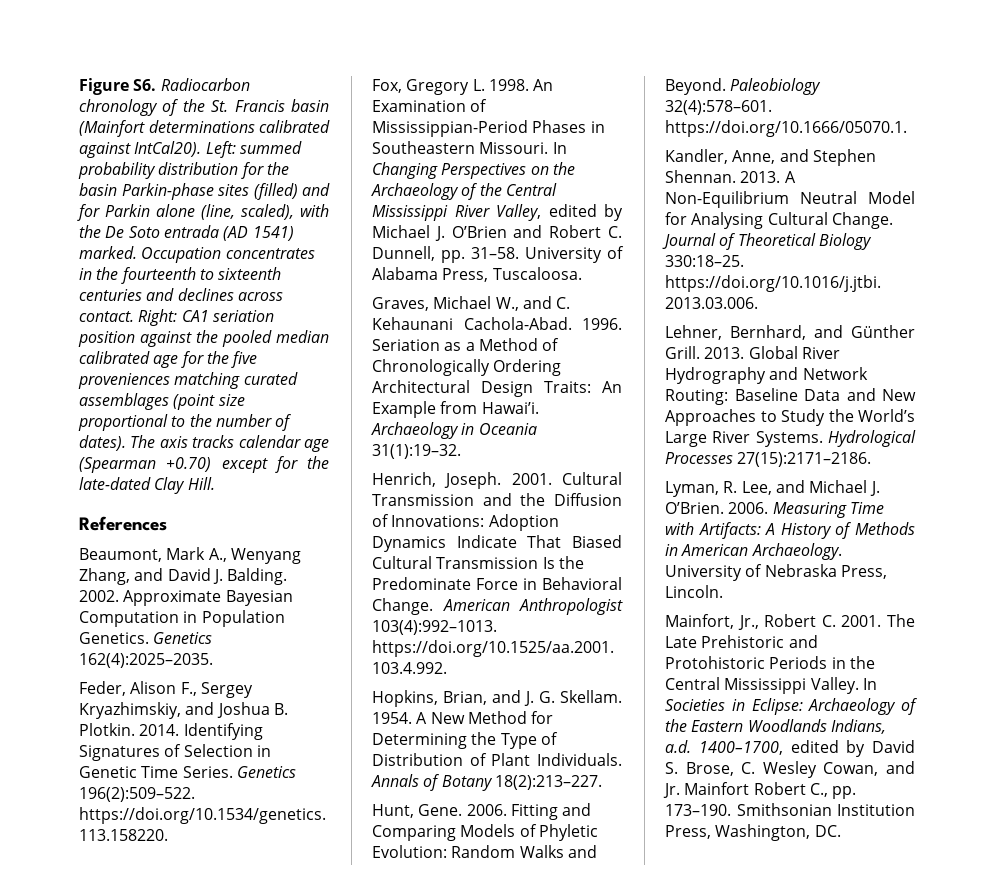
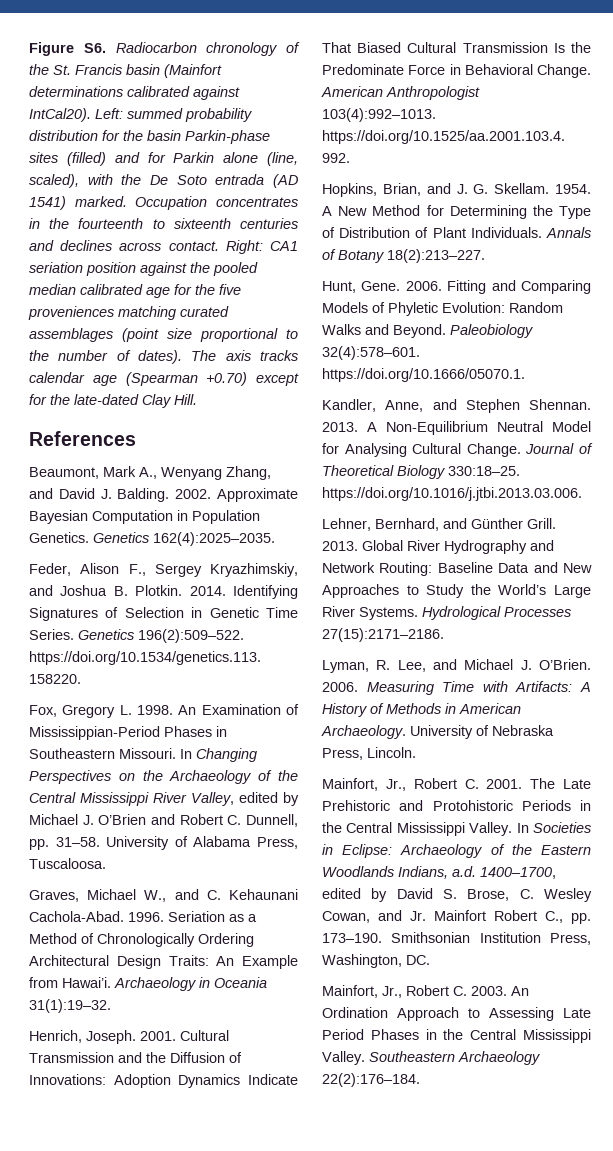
+ Mainfort, Jr., Robert C. 2003. An Ordination Approach to Assessing Late Period Phases in the Central Mississippi Valley. Southeastern Archaeology 22(2):176–184.

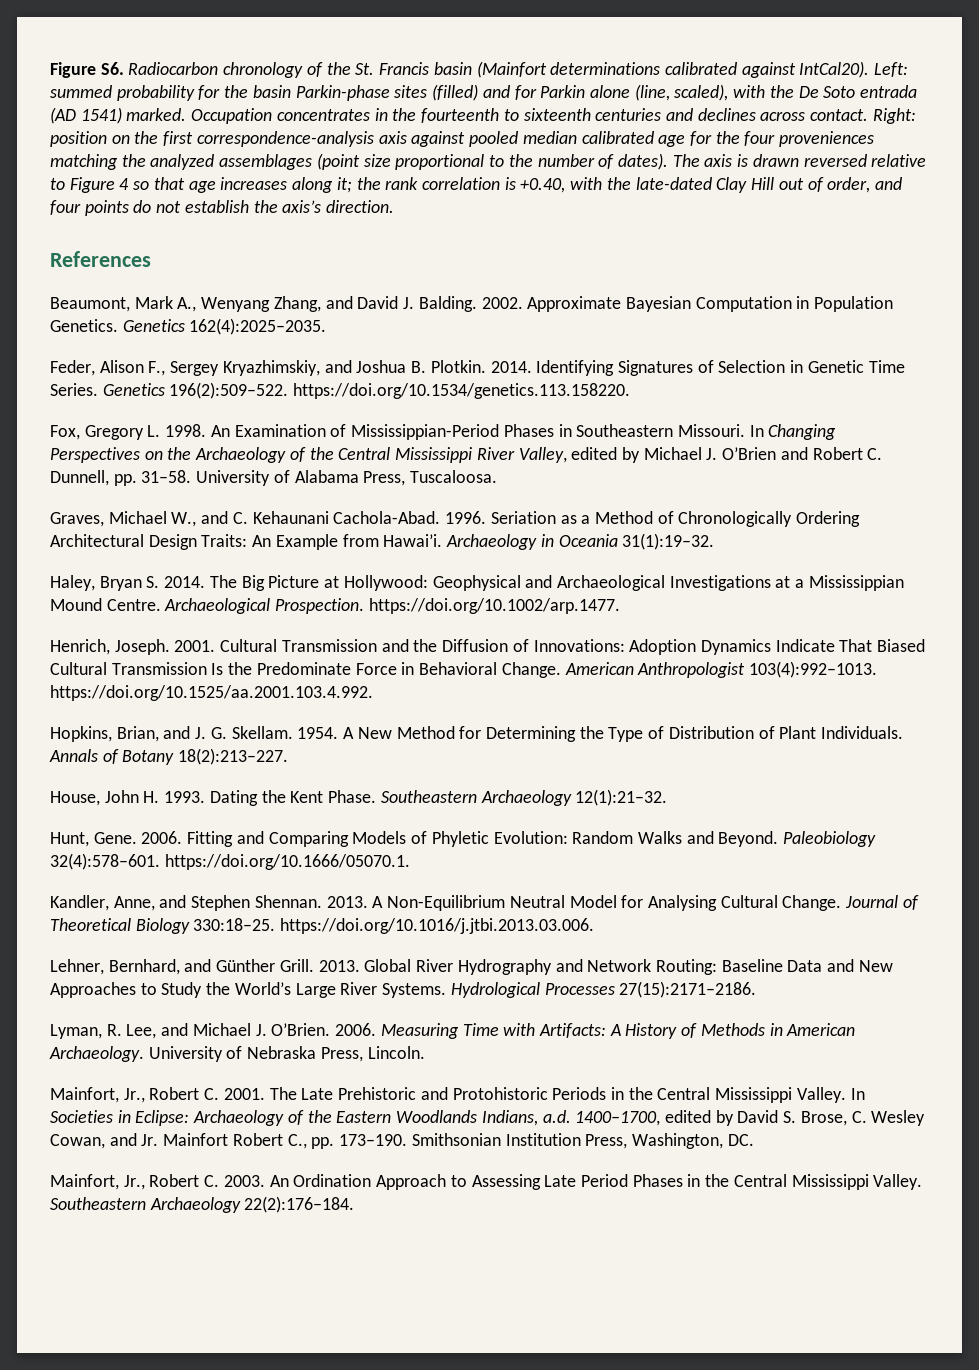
- Left: summed probability distribution for the basin Parkin-phase sites (filled) and for Parkin alone (line, scaled), with the De Soto entrada (AD 1541) marked.
+ Left: summed probability for the basin Parkin-phase sites (filled) and for Parkin alone (line, scaled), with the De Soto entrada (AD 1541) marked.
- Right: CA1 seriation position against the pooled median calibrated age for the five proveniences matching curated assemblages (point size proportional to the number of dates).
+ Right: position on the first correspondence-analysis axis against pooled median calibrated age for the four proveniences matching the analyzed assemblages (point size proportional to the number of dates).
- The axis tracks calendar age (Spearman +0.70) except for the late-dated Clay Hill.
+ The axis is drawn reversed relative to Figure 4 so that age increases along it; the rank correlation is +0.40, with the late-dated Clay Hill out of order, and four points do not establish the axis’s direction.
+ Haley, Bryan S. 2014. The Big Picture at Hollywood: Geophysical and Archaeological Investigations at a Mississippian Mound Centre. Archaeological Prospection. https://doi.org/10.1002/arp.1477.
+ House, John H. 1993. Dating the Kent Phase. Southeastern Archaeology 12(1):21–32.

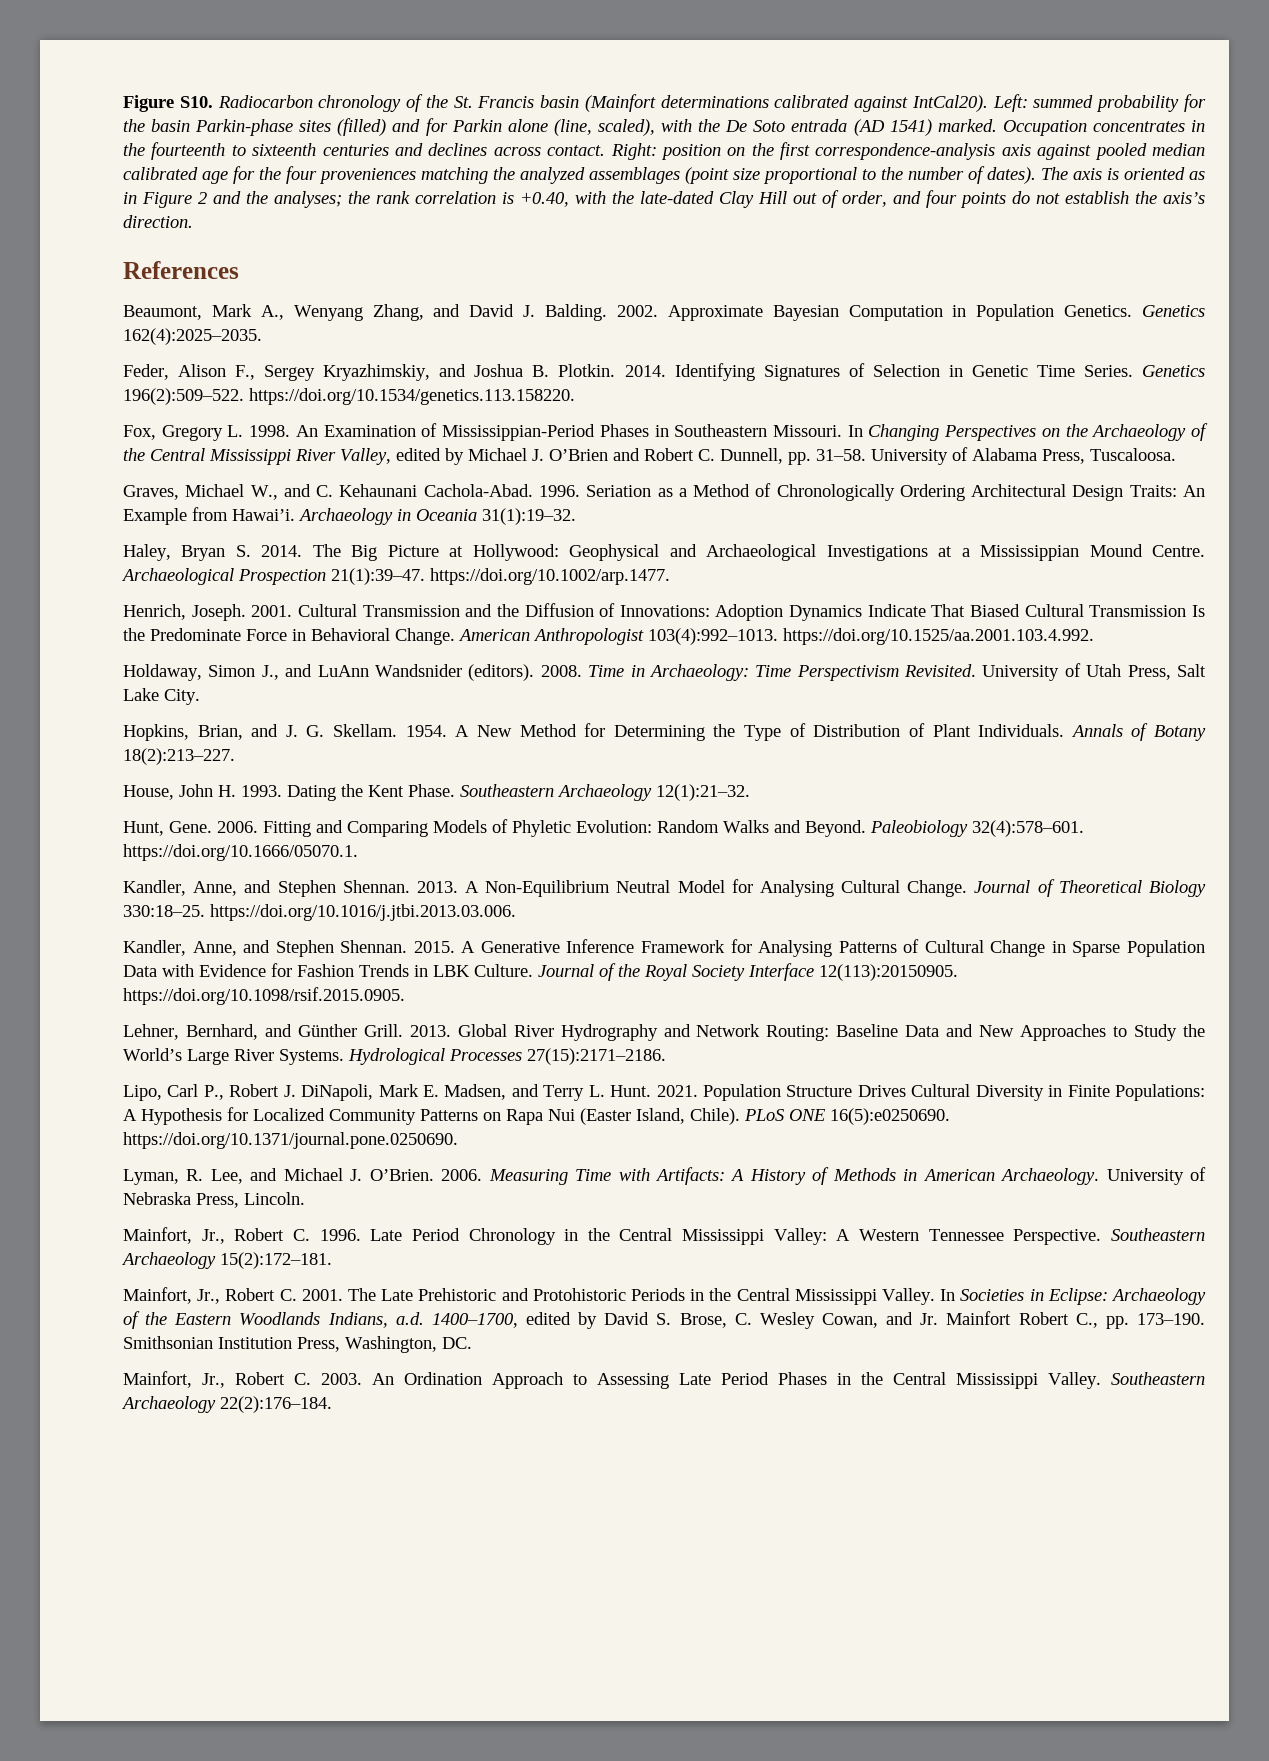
- Figure S6. Radiocarbon chronology of the St. Francis basin (Mainfort determinations calibrated against IntCal20).
+ Figure S10. Radiocarbon chronology of the St. Francis basin (Mainfort determinations calibrated against IntCal20).
- The axis is drawn reversed relative to Figure 4 so that age increases along it; the rank correlation is +0.40, with the late-dated Clay Hill out of order, and four points do not establish the axis’s direction.
+ The axis is oriented as in Figure 2 and the analyses; the rank correlation is +0.40, with the late-dated Clay Hill out of order, and four points do not establish the axis’s direction.
- Archaeological Prospection. https://doi.org/10.1002/arp.1477.
+ Archaeological Prospection 21(1):39–47. https://doi.org/10.1002/arp.1477.
+ Holdaway, Simon J., and LuAnn Wandsnider (editors). 2008. Time in Archaeology: Time Perspectivism Revisited. University of Utah Press, Salt Lake City.
+ Kandler, Anne, and Stephen Shennan. 2015. A Generative Inference Framework for Analysing Patterns of Cultural Change in Sparse Population Data with Evidence for Fashion Trends in LBK Culture. Journal of the Royal Society Interface 12(113):20150905. https://doi.org/10.1098/rsif.2015.0905.
+ Lipo, Carl P., Robert J. DiNapoli, Mark E. Madsen, and Terry L. Hunt. 2021. Population Structure Drives Cultural Diversity in Finite Populations: A Hypothesis for Localized Community Patterns on Rapa Nui (Easter Island, Chile). PLoS ONE 16(5):e0250690. https://doi.org/10.1371/journal.pone.0250690.
+ Mainfort, Jr., Robert C. 1996. Late Period Chronology in the Central Mississippi Valley: A Western Tennessee Perspective. Southeastern Archaeology 15(2):172–181.

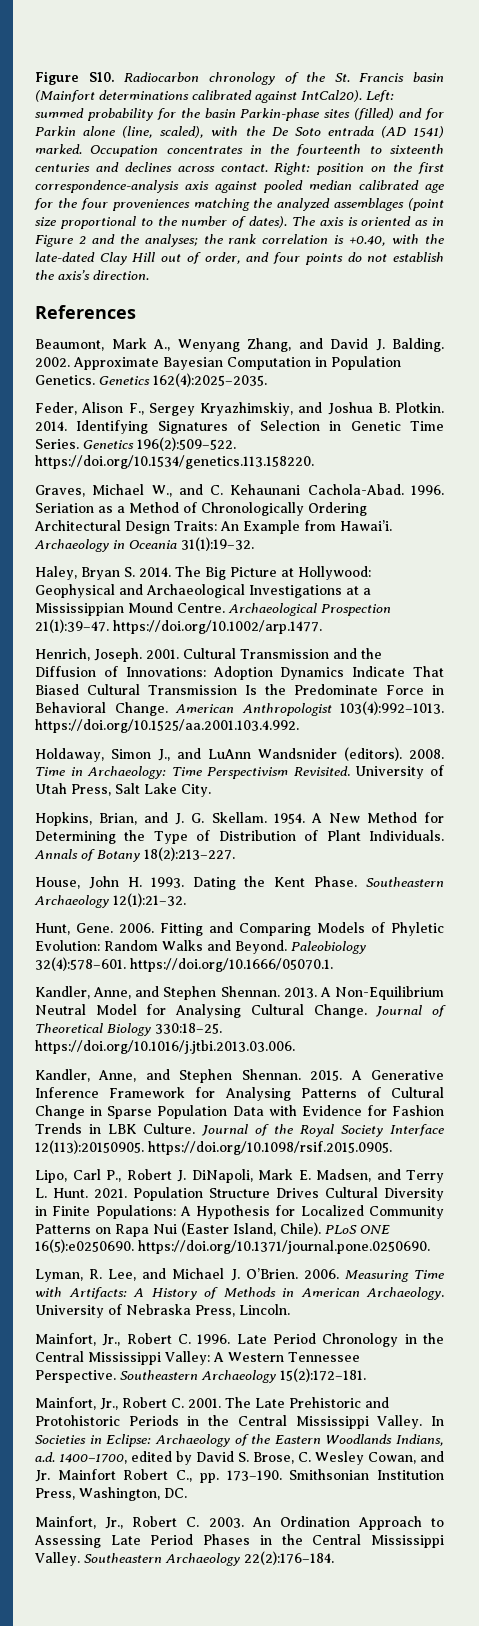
- Fox, Gregory L. 1998. An Examination of Mississippian-Period Phases in Southeastern Missouri. In Changing Perspectives on the Archaeology of the Central Mississippi River Valley, edited by Michael J. O’Brien and Robert C. Dunnell, pp. 31–58. University of Alabama Press, Tuscaloosa.
- Lehner, Bernhard, and Günther Grill. 2013. Global River Hydrography and Network Routing: Baseline Data and New Approaches to Study the World’s Large River Systems. Hydrological Processes 27(15):2171–2186.

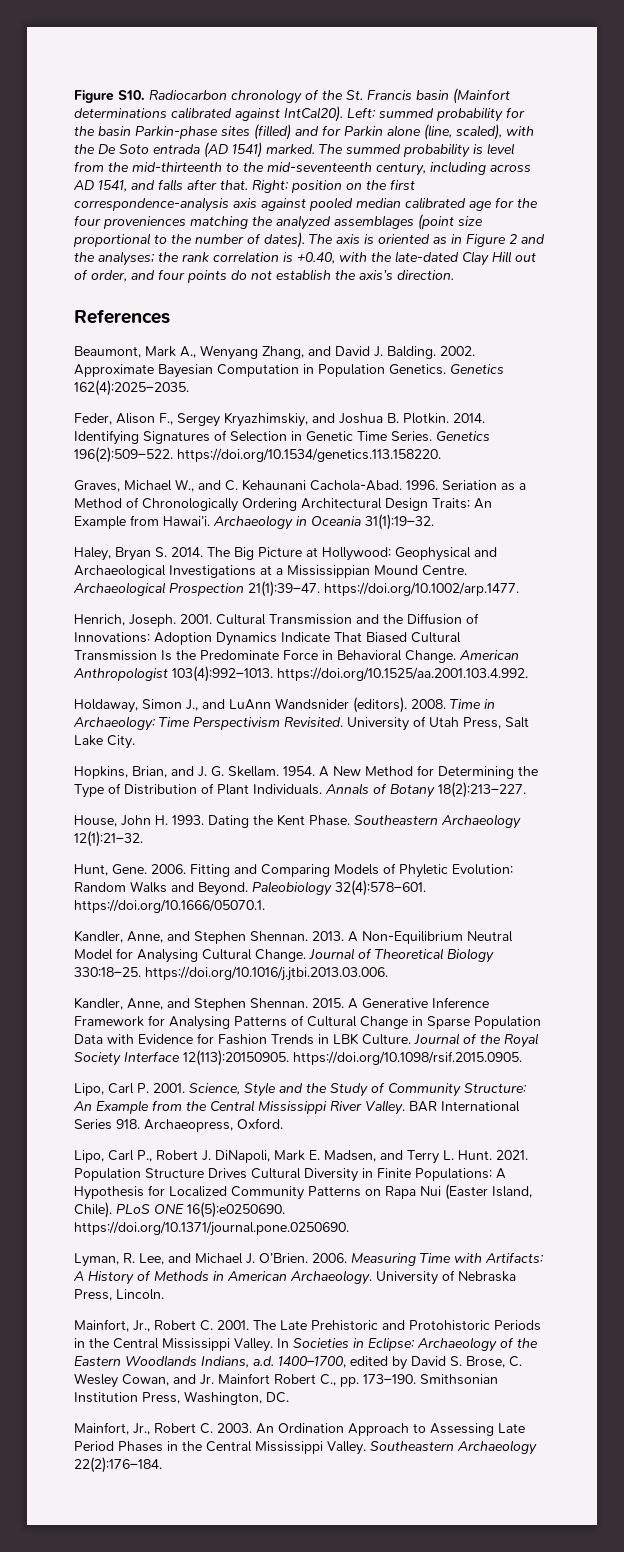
- Occupation concentrates in the fourteenth to sixteenth centuries and declines across contact.
+ The summed probability is level from the mid-thirteenth to the mid-seventeenth century, including across AD 1541, and falls after that.
+ Lipo, Carl P. 2001. Science, Style and the Study of Community Structure: An Example from the Central Mississippi River Valley. BAR International Series 918. Archaeopress, Oxford.
- Mainfort, Jr., Robert C. 1996. Late Period Chronology in the Central Mississippi Valley: A Western Tennessee Perspective. Southeastern Archaeology 15(2):172–181.

